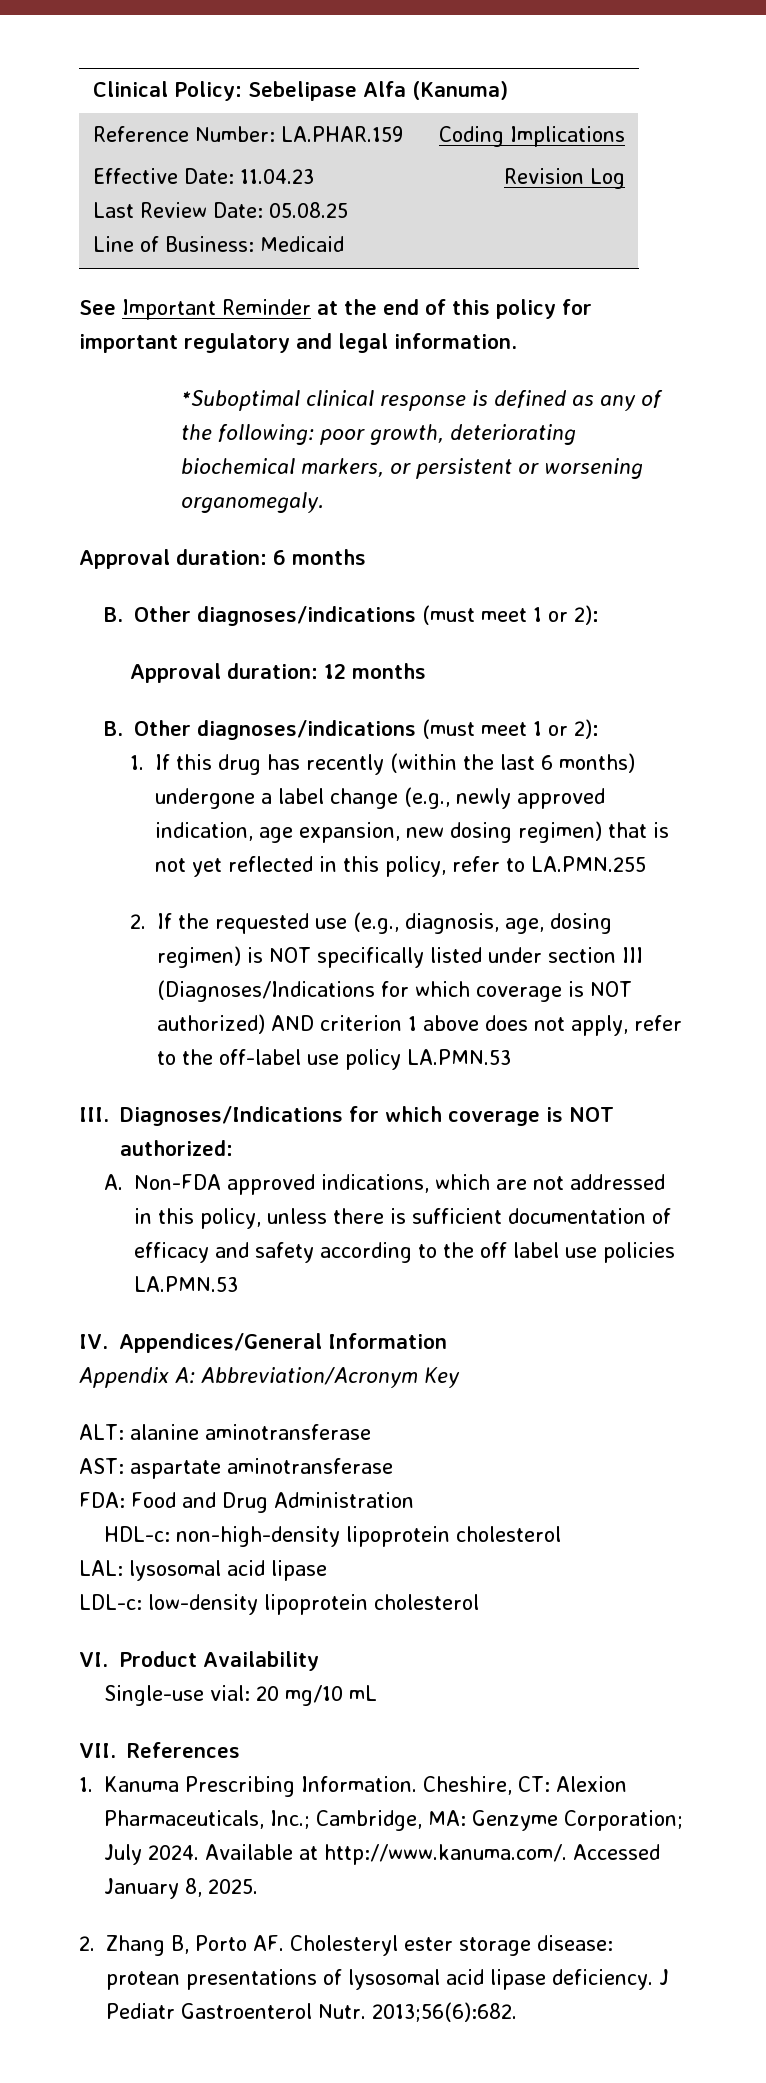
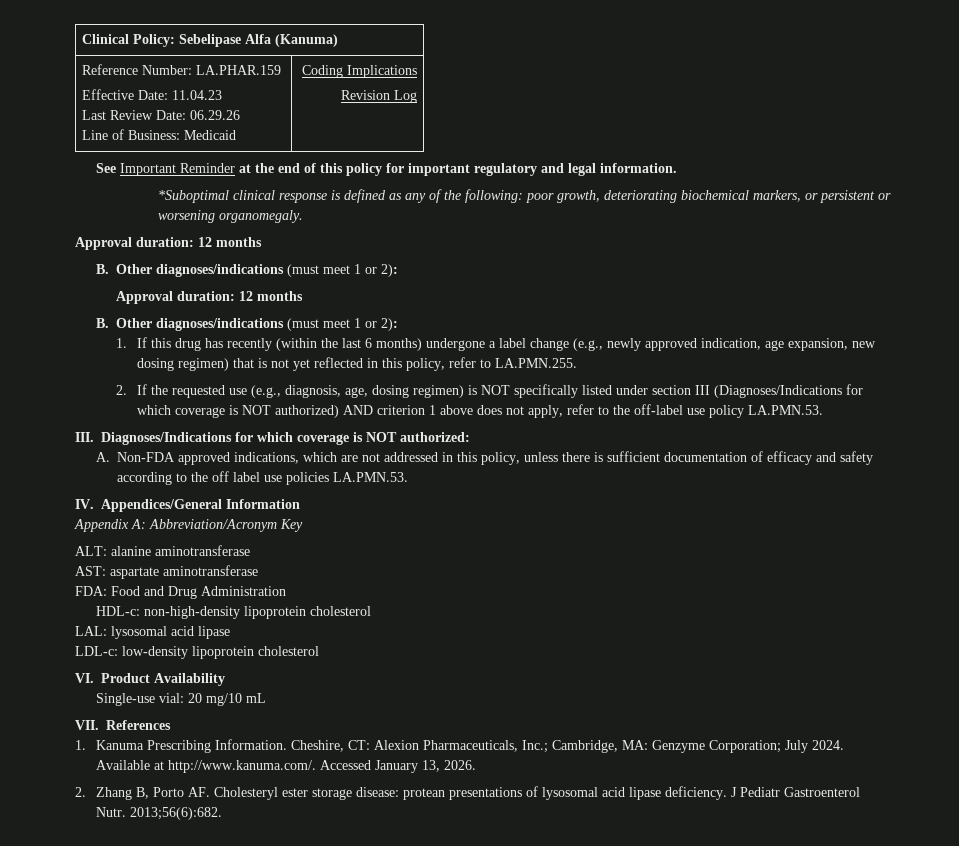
  Reference Number: LA.PHAR.159
  Effective Date: 11.04.23
- Last Review Date: 05.08.25
+ Last Review Date: 06.29.26
  *Suboptimal clinical response is defined as any of the following: poor growth, deteriorating biochemical markers, or persistent or worsening organomegaly.
- Approval duration: 6 months
+ Approval duration: 12 months
- 1. If this drug has recently (within the last 6 months) undergone a label change (e.g., newly approved indication, age expansion, new dosing regimen) that is not yet reflected in this policy, refer to LA.PMN.255
+ 1. If this drug has recently (within the last 6 months) undergone a label change (e.g., newly approved indication, age expansion, new dosing regimen) that is not yet reflected in this policy, refer to LA.PMN.255.
- 2. If the requested use (e.g., diagnosis, age, dosing regimen) is NOT specifically listed under section III (Diagnoses/Indications for which coverage is NOT authorized) AND criterion 1 above does not apply, refer to the off-label use policy LA.PMN.53
+ 2. If the requested use (e.g., diagnosis, age, dosing regimen) is NOT specifically listed under section III (Diagnoses/Indications for which coverage is NOT authorized) AND criterion 1 above does not apply, refer to the off-label use policy LA.PMN.53.
- A. Non-FDA approved indications, which are not addressed in this policy, unless there is sufficient documentation of efficacy and safety according to the off label use policies LA.PMN.53
+ A. Non-FDA approved indications, which are not addressed in this policy, unless there is sufficient documentation of efficacy and safety according to the off label use policies LA.PMN.53.
- Available at http://www.kanuma.com/. Accessed January 8, 2025.
+ Available at http://www.kanuma.com/. Accessed January 13, 2026.

